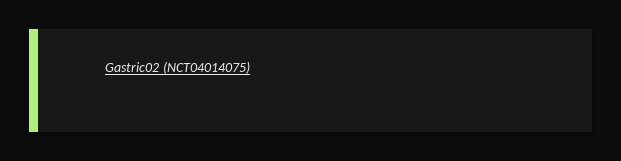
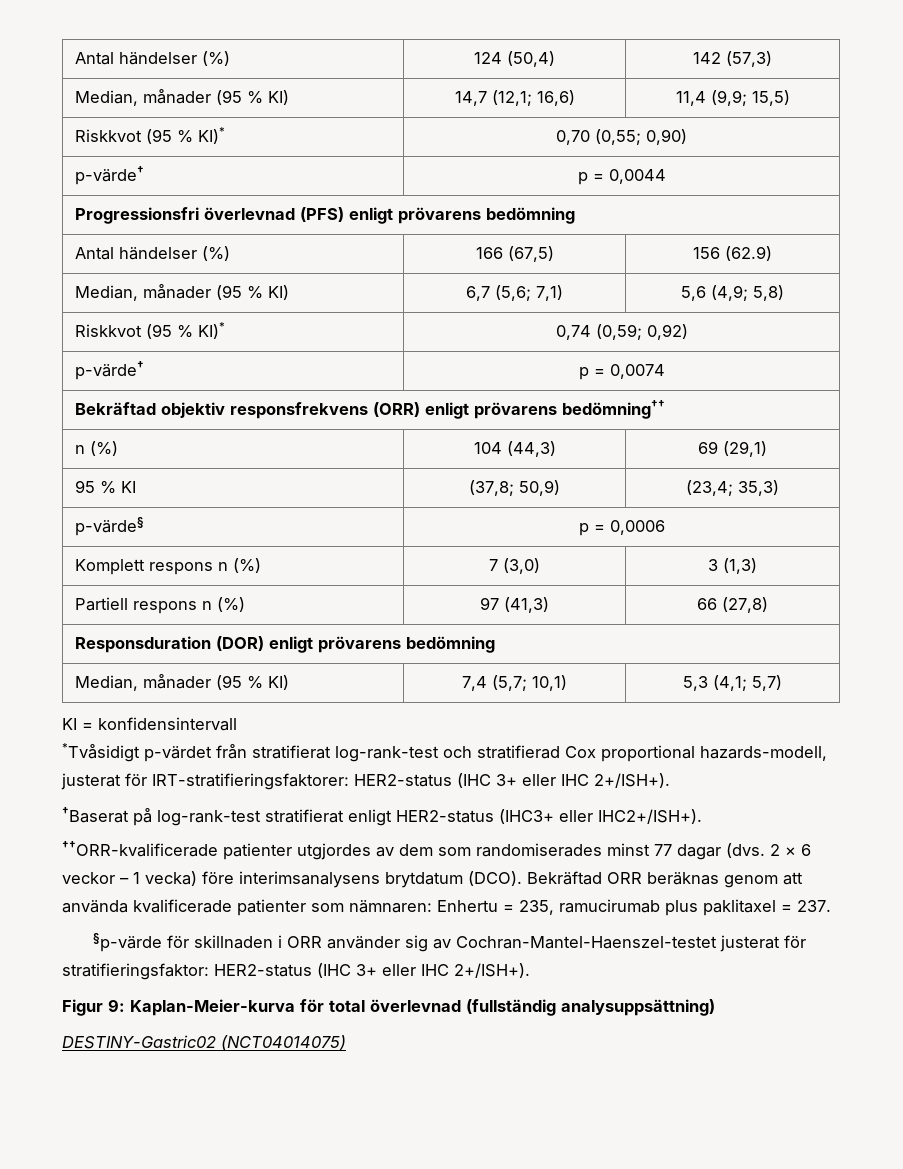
- Gastric02 (NCT04014075)
+ Antal händelser (%) | 124 (50,4) | 142 (57,3)
+ Median, månader (95 % KI) | 14,7 (12,1; 16,6) | 11,4 (9,9; 15,5)
+ Riskkvot (95 % KI)* | 0,70 (0,55; 0,90)
+ p-värde† | p = 0,0044
+ Progressionsfri överlevnad (PFS) enligt prövarens bedömning
+ Antal händelser (%) | 166 (67,5) | 156 (62.9)
+ Median, månader (95 % KI) | 6,7 (5,6; 7,1) | 5,6 (4,9; 5,8)
+ Riskkvot (95 % KI)* | 0,74 (0,59; 0,92)
+ p-värde† | p = 0,0074
+ Bekräftad objektiv responsfrekvens (ORR) enligt prövarens bedömning††
+ n (%) | 104 (44,3) | 69 (29,1)
+ 95 % KI | (37,8; 50,9) | (23,4; 35,3)
+ p-värde§ | p = 0,0006
+ Komplett respons n (%) | 7 (3,0) | 3 (1,3)
+ Partiell respons n (%) | 97 (41,3) | 66 (27,8)
+ Responsduration (DOR) enligt prövarens bedömning
+ Median, månader (95 % KI) | 7,4 (5,7; 10,1) | 5,3 (4,1; 5,7)
+ KI = konfidensintervall
+ *Tvåsidigt p-värdet från stratifierat log-rank-test och stratifierad Cox proportional hazards-modell, justerat för IRT-stratifieringsfaktorer: HER2-status (IHC 3+ eller IHC 2+/ISH+).
+ †Baserat på log-rank-test stratifierat enligt HER2-status (IHC3+ eller IHC2+/ISH+).
+ ††ORR-kvalificerade patienter utgjordes av dem som randomiserades minst 77 dagar (dvs. 2 × 6 veckor – 1 vecka) före interimsanalysens brytdatum (DCO). Bekräftad ORR beräknas genom att använda kvalificerade patienter som nämnaren: Enhertu = 235, ramucirumab plus paklitaxel = 237.
+ §p-värde för skillnaden i ORR använder sig av Cochran-Mantel-Haenszel-testet justerat för stratifieringsfaktor: HER2-status (IHC 3+ eller IHC 2+/ISH+).
+ Figur 9: Kaplan-Meier-kurva för total överlevnad (fullständig analysuppsättning)
+ DESTINY-Gastric02 (NCT04014075)

